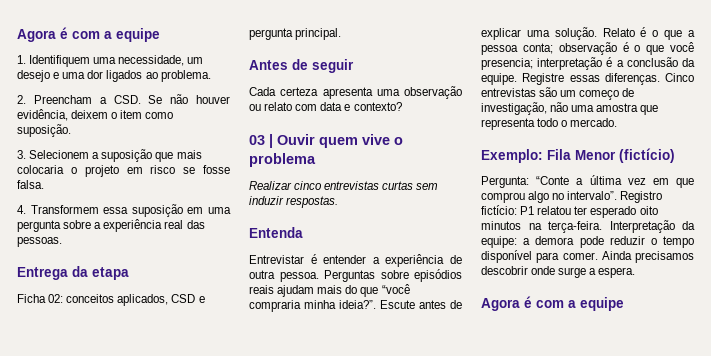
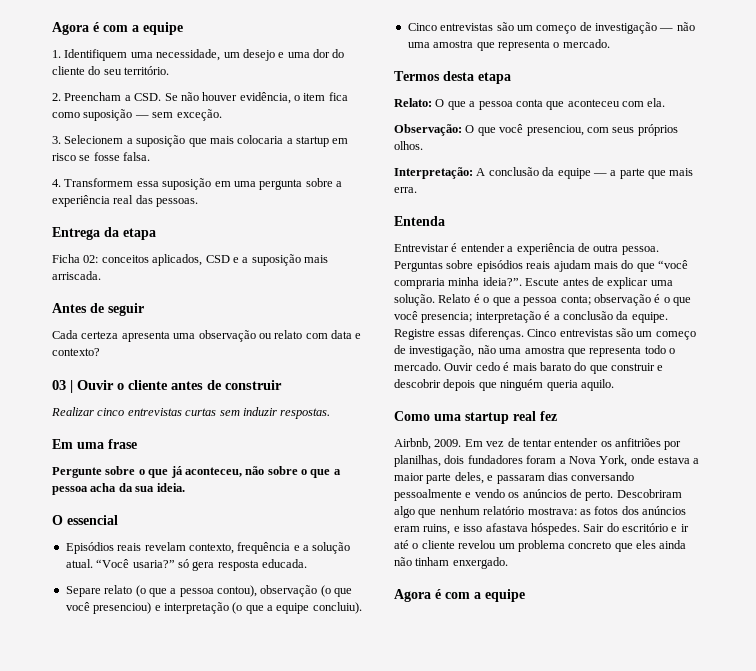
- 1. Identifiquem uma necessidade, um desejo e uma dor ligados ao problema.
+ 1. Identifiquem uma necessidade, um desejo e uma dor do cliente do seu território.
- 2. Preencham a CSD. Se não houver evidência, deixem o item como suposição.
+ 2. Preencham a CSD. Se não houver evidência, o item fica como suposição — sem exceção.
- 3. Selecionem a suposição que mais colocaria o projeto em risco se fosse falsa.
+ 3. Selecionem a suposição que mais colocaria a startup em risco se fosse falsa.
- Ficha 02: conceitos aplicados, CSD e pergunta principal.
+ Ficha 02: conceitos aplicados, CSD e a suposição mais arriscada.
- 03 | Ouvir quem vive o problema
+ 03 | Ouvir o cliente antes de construir
+ Em uma frase
+ Pergunte sobre o que já aconteceu, não sobre o que a pessoa acha da sua ideia.
+ O essencial
+ Episódios reais revelam contexto, frequência e a solução atual. “Você usaria?” só gera resposta educada.
+ Separe relato (o que a pessoa contou), observação (o que você presenciou) e interpretação (o que a equipe concluiu).
+ Cinco entrevistas são um começo de investigação — não uma amostra que representa o mercado.
+ Termos desta etapa
+ Relato: O que a pessoa conta que aconteceu com ela.
+ Observação: O que você presenciou, com seus próprios olhos.
+ Interpretação: A conclusão da equipe — a parte que mais erra.
- Cinco entrevistas são um começo de investigação, não uma amostra que representa todo o mercado.
- Exemplo: Fila Menor (fictício)
- Pergunta: “Conte a última vez em que comprou algo no intervalo”. Registro fictício: P1 relatou ter esperado oito minutos na terça-feira. Interpretação da equipe: a demora pode reduzir o tempo disponível para comer. Ainda precisamos descobrir onde surge a espera.
+ Cinco entrevistas são um começo de investigação, não uma amostra que representa todo o mercado. Ouvir cedo é mais barato do que construir e descobrir depois que ninguém queria aquilo.
+ Como uma startup real fez
+ Airbnb, 2009. Em vez de tentar entender os anfitriões por planilhas, dois fundadores foram a Nova York, onde estava a maior parte deles, e passaram dias conversando pessoalmente e vendo os anúncios de perto. Descobriram algo que nenhum relatório mostrava: as fotos dos anúncios eram ruins, e isso afastava hóspedes. Sair do escritório e ir até o cliente revelou um problema concreto que eles ainda não tinham enxergado.

